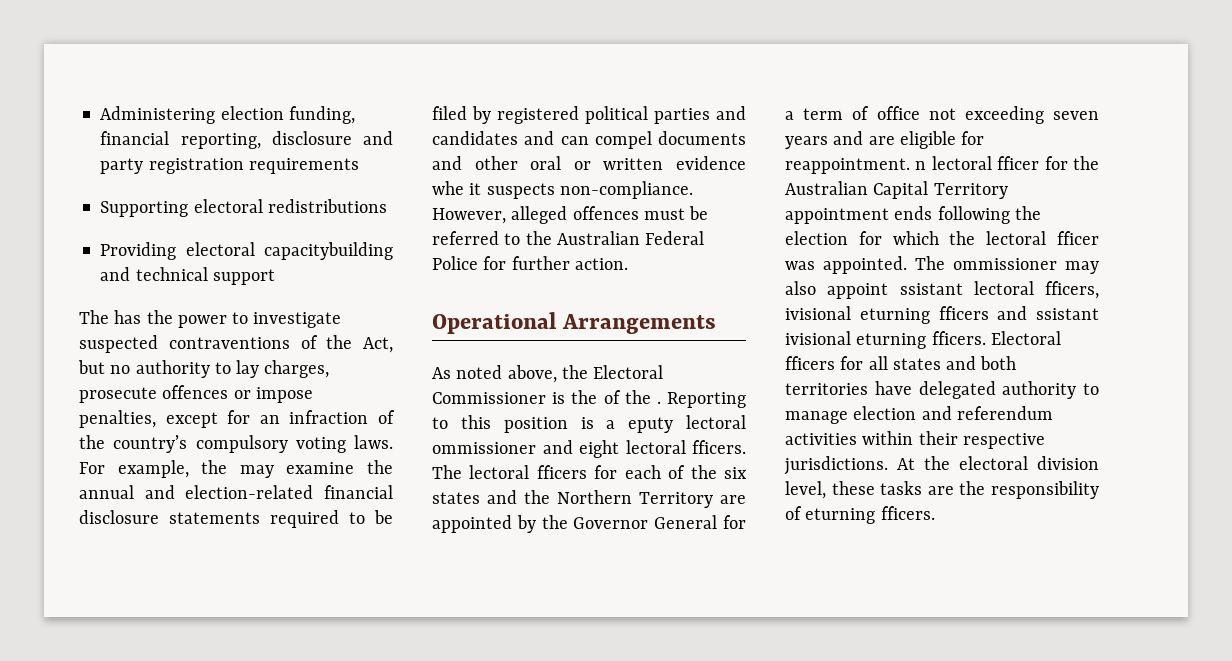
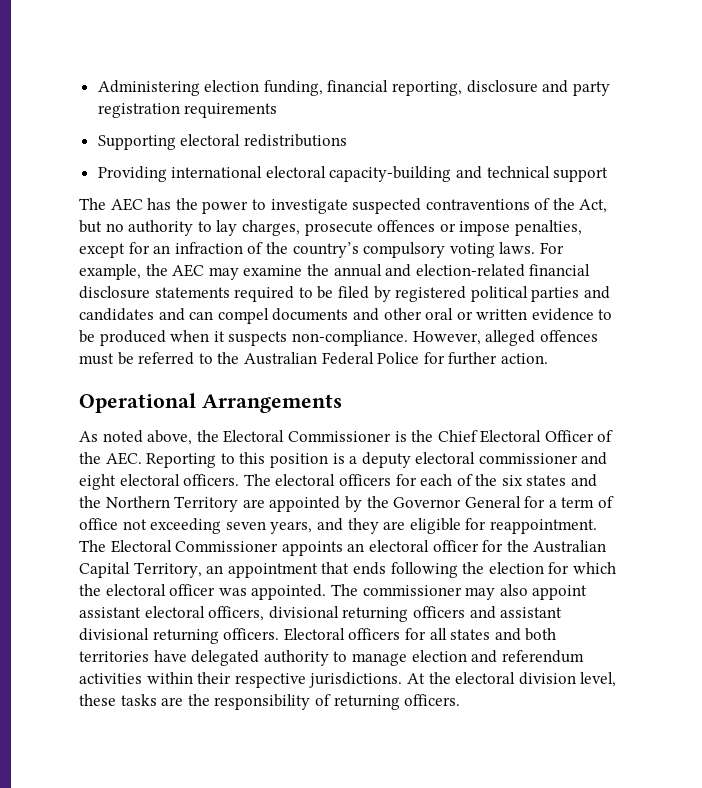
- Providing electoral capacitybuilding and technical support
+ Providing international electoral capacity-building and technical support
- The has the power to investigate suspected contraventions of the Act, but no authority to lay charges, prosecute offences or impose penalties, except for an infraction of the country’s compulsory voting laws.
+ The AEC has the power to investigate suspected contraventions of the Act, but no authority to lay charges, prosecute offences or impose penalties, except for an infraction of the country’s compulsory voting laws.
- For example, the may examine the annual and election-related financial disclosure statements required to be filed by registered political parties and candidates and can compel documents and other oral or written evidence whe it suspects non-compliance.
+ For example, the AEC may examine the annual and election-related financial disclosure statements required to be filed by registered political parties and candidates and can compel documents and other oral or written evidence to be produced when it suspects non-compliance.
- As noted above, the Electoral Commissioner is the of the . Reporting to this position is a eputy lectoral ommissioner and eight lectoral fficers. The lectoral fficers for each of the six states and the Northern Territory are appointed by the Governor General for a term of office not exceeding seven years and are eligible for reappointment. n lectoral fficer for the Australian Capital Territory appointment ends following the election for which the lectoral fficer was appointed.
+ As noted above, the Electoral Commissioner is the Chief Electoral Officer of the AEC. Reporting to this position is a deputy electoral commissioner and eight electoral officers. The electoral officers for each of the six states and the Northern Territory are appointed by the Governor General for a term of office not exceeding seven years, and they are eligible for reappointment. The Electoral Commissioner appoints an electoral officer for the Australian Capital Territory, an appointment that ends following the election for which the electoral officer was appointed.
- The ommissioner may also appoint ssistant lectoral fficers, ivisional eturning fficers and ssistant ivisional eturning fficers. Electoral fficers for all states and both territories have delegated authority to manage election and referendum activities within their respective jurisdictions.
+ The commissioner may also appoint assistant electoral officers, divisional returning officers and assistant divisional returning officers. Electoral officers for all states and both territories have delegated authority to manage election and referendum activities within their respective jurisdictions.
- At the electoral division level, these tasks are the responsibility of eturning fficers.
+ At the electoral division level, these tasks are the responsibility of returning officers.

